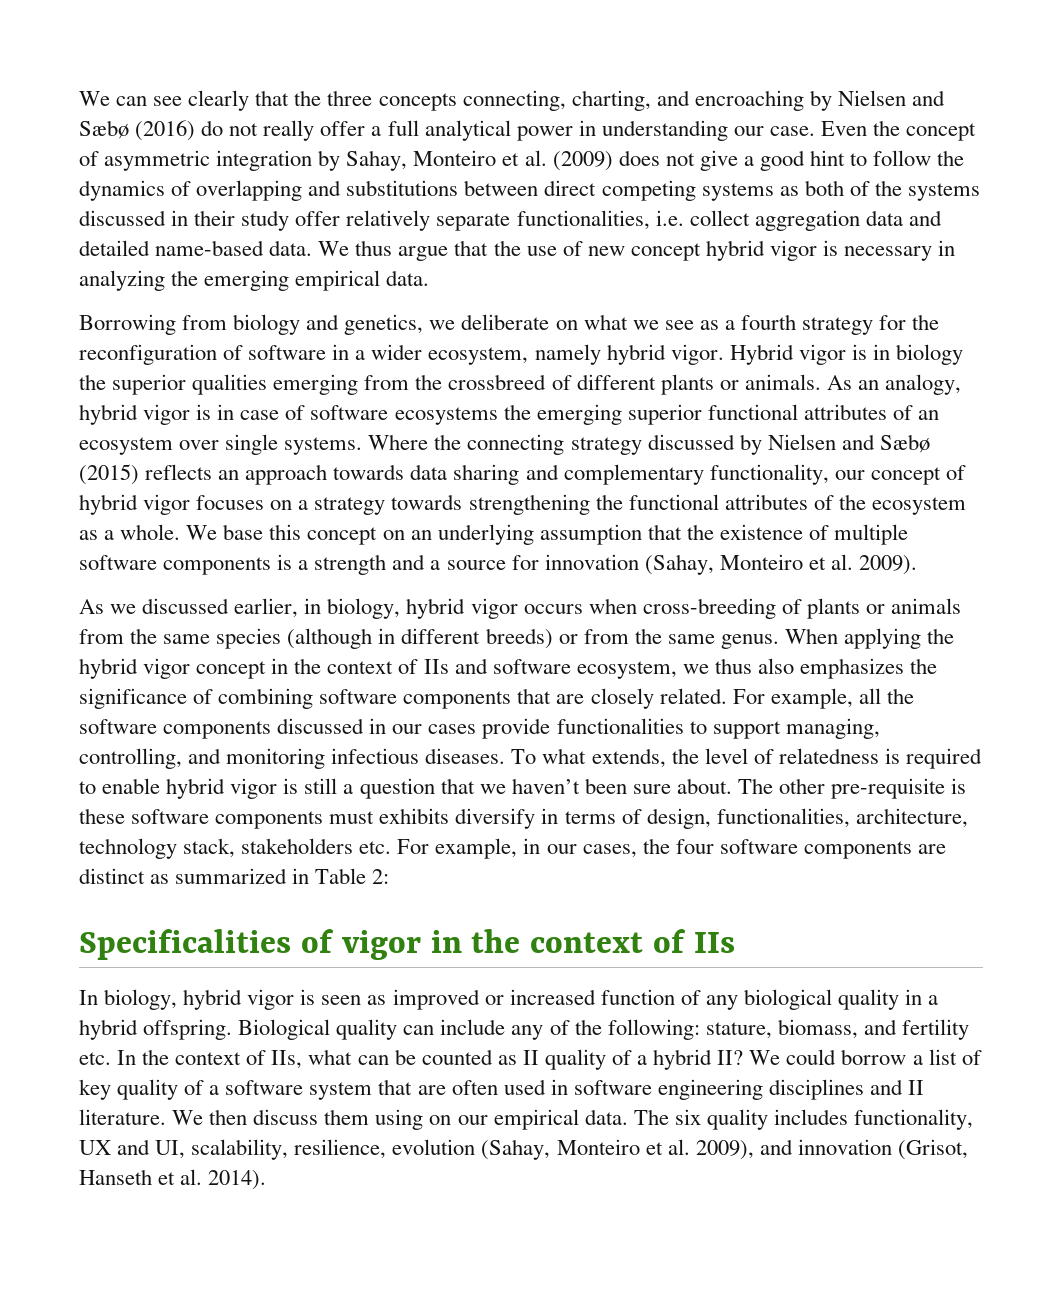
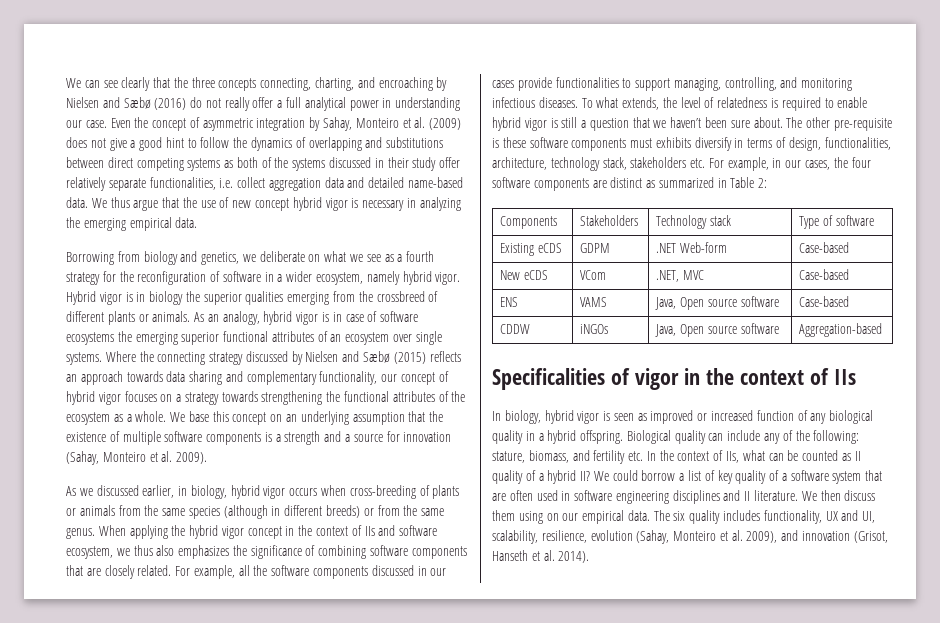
+ Components | Stakeholders | Technology stack | Type of software
+ Existing eCDS | GDPM | .NET Web-form | Case-based
+ New eCDS | VCom | .NET, MVC | Case-based
+ ENS | VAMS | Java, Open source software | Case-based
+ CDDW | iNGOs | Java, Open source software | Aggregation-based

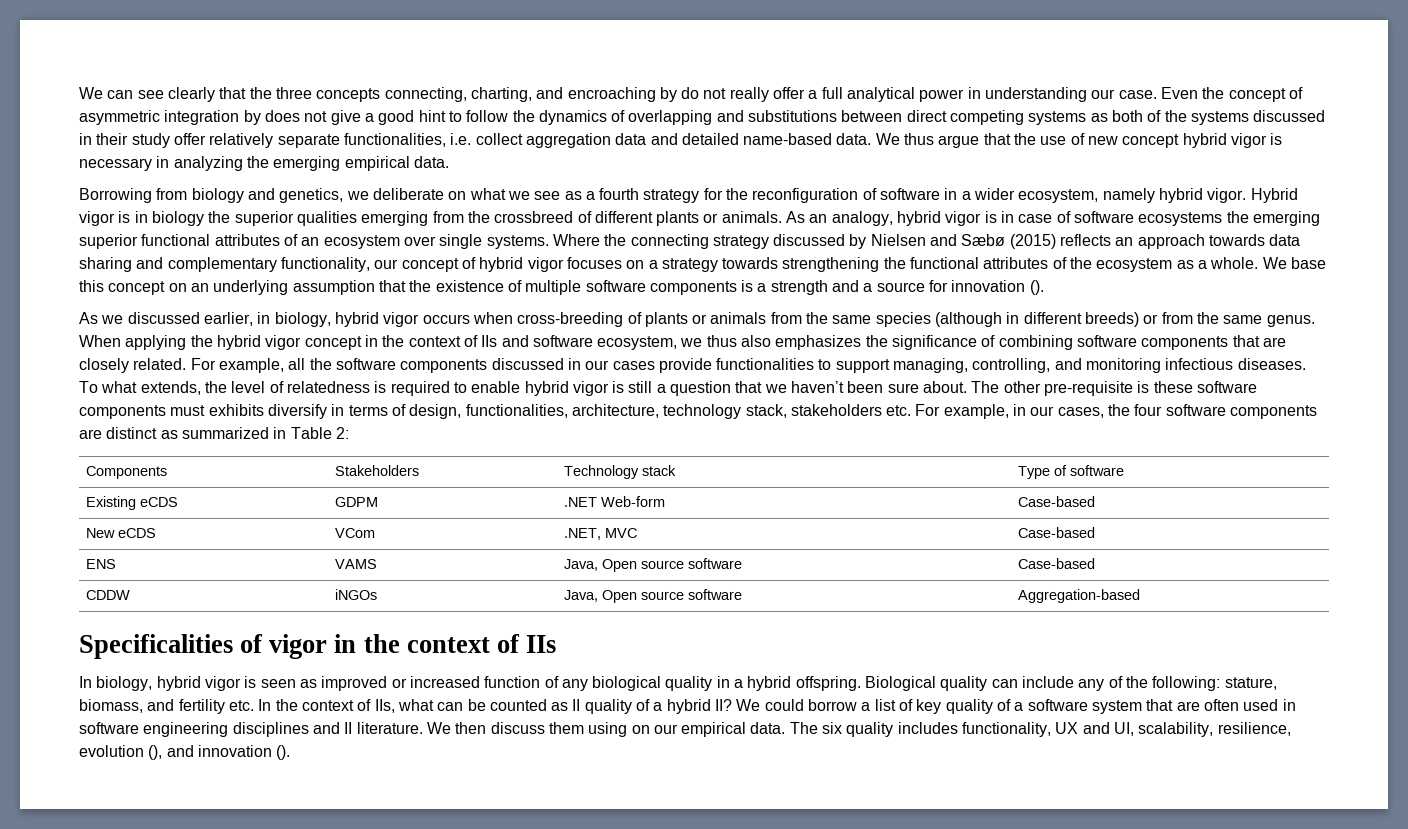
- We can see clearly that the three concepts connecting, charting, and encroaching by Nielsen and Sæbø (2016) do not really offer a full analytical power in understanding our case.
+ We can see clearly that the three concepts connecting, charting, and encroaching by do not really offer a full analytical power in understanding our case.
- Even the concept of asymmetric integration by Sahay, Monteiro et al. (2009) does not give a good hint to follow the dynamics of overlapping and substitutions between direct competing systems as both of the systems discussed in their study offer relatively separate functionalities, i.e. collect aggregation data and detailed name-based data.
+ Even the concept of asymmetric integration by does not give a good hint to follow the dynamics of overlapping and substitutions between direct competing systems as both of the systems discussed in their study offer relatively separate functionalities, i.e. collect aggregation data and detailed name-based data.
- We base this concept on an underlying assumption that the existence of multiple software components is a strength and a source for innovation (Sahay, Monteiro et al. 2009).
+ We base this concept on an underlying assumption that the existence of multiple software components is a strength and a source for innovation ().
- The six quality includes functionality, UX and UI, scalability, resilience, evolution (Sahay, Monteiro et al. 2009), and innovation (Grisot, Hanseth et al. 2014).
+ The six quality includes functionality, UX and UI, scalability, resilience, evolution (), and innovation ().

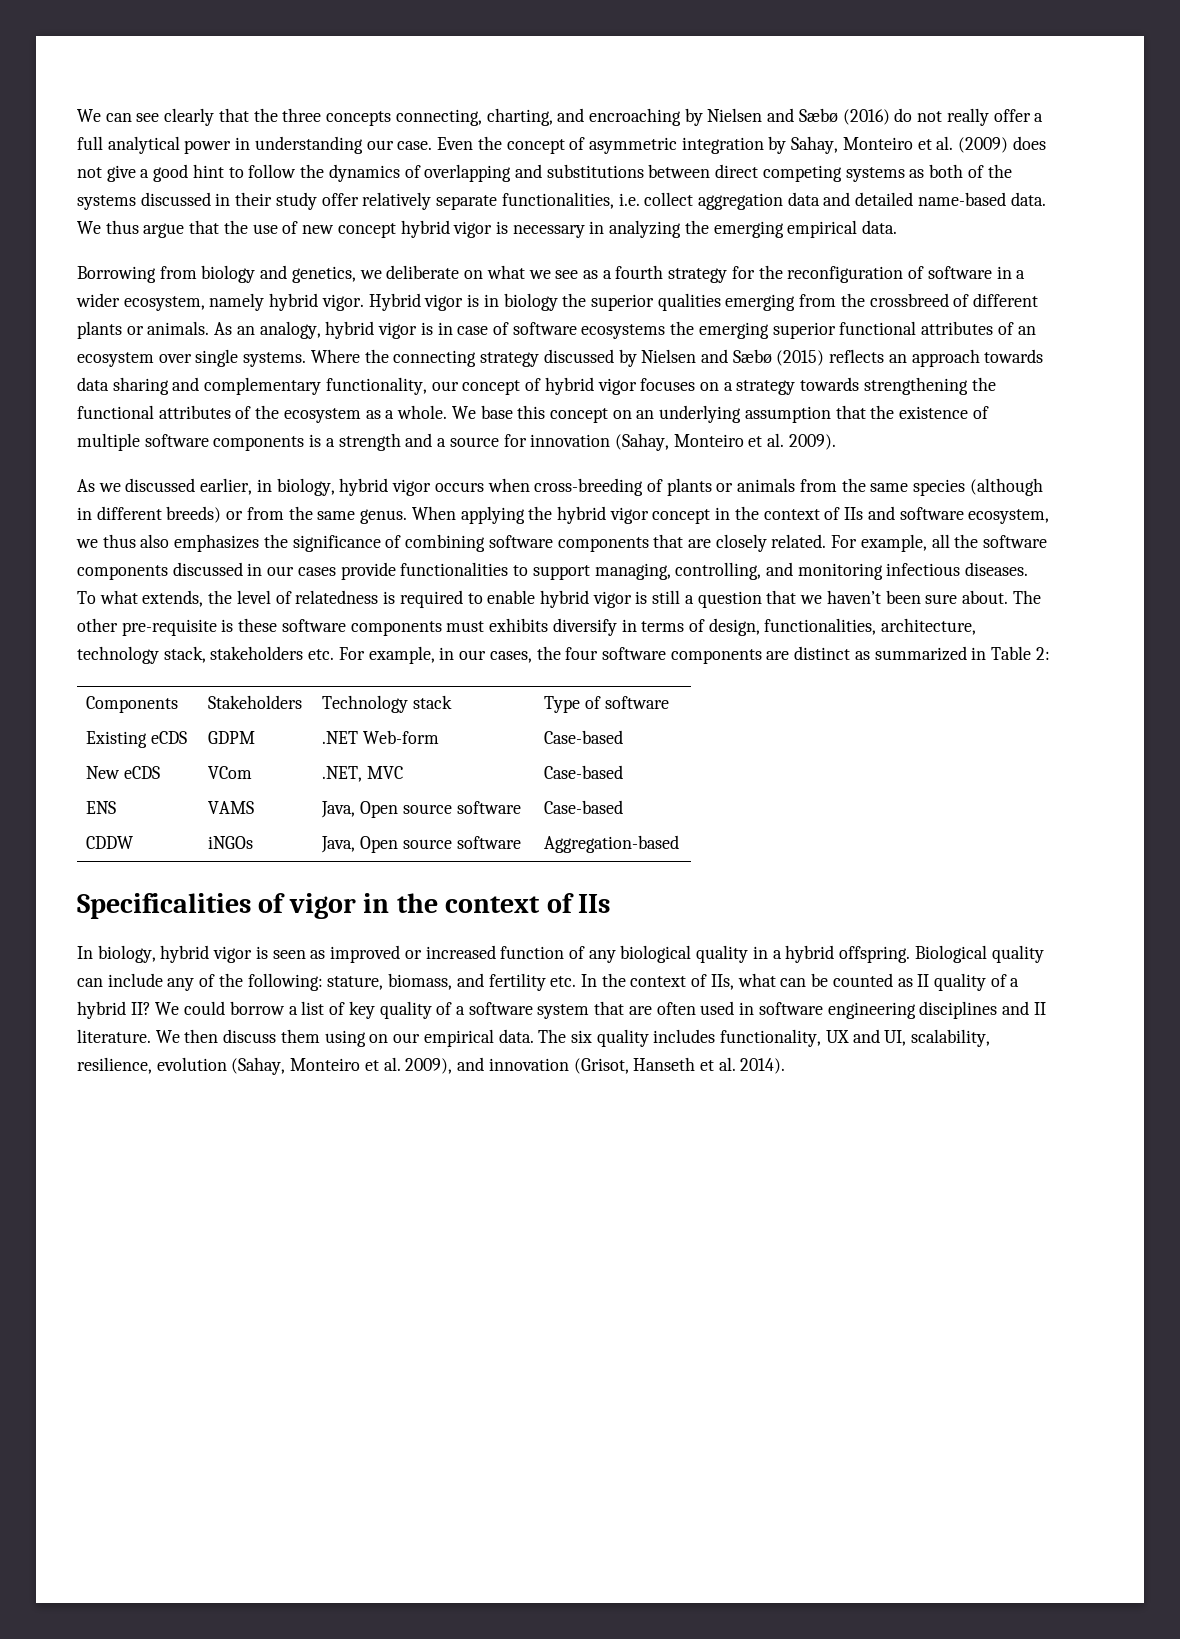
- We can see clearly that the three concepts connecting, charting, and encroaching by do not really offer a full analytical power in understanding our case.
+ We can see clearly that the three concepts connecting, charting, and encroaching by Nielsen and Sæbø (2016) do not really offer a full analytical power in understanding our case.
- Even the concept of asymmetric integration by does not give a good hint to follow the dynamics of overlapping and substitutions between direct competing systems as both of the systems discussed in their study offer relatively separate functionalities, i.e. collect aggregation data and detailed name-based data.
+ Even the concept of asymmetric integration by Sahay, Monteiro et al. (2009) does not give a good hint to follow the dynamics of overlapping and substitutions between direct competing systems as both of the systems discussed in their study offer relatively separate functionalities, i.e. collect aggregation data and detailed name-based data.
- We base this concept on an underlying assumption that the existence of multiple software components is a strength and a source for innovation ().
+ We base this concept on an underlying assumption that the existence of multiple software components is a strength and a source for innovation (Sahay, Monteiro et al. 2009).
- The six quality includes functionality, UX and UI, scalability, resilience, evolution (), and innovation ().
+ The six quality includes functionality, UX and UI, scalability, resilience, evolution (Sahay, Monteiro et al. 2009), and innovation (Grisot, Hanseth et al. 2014).

